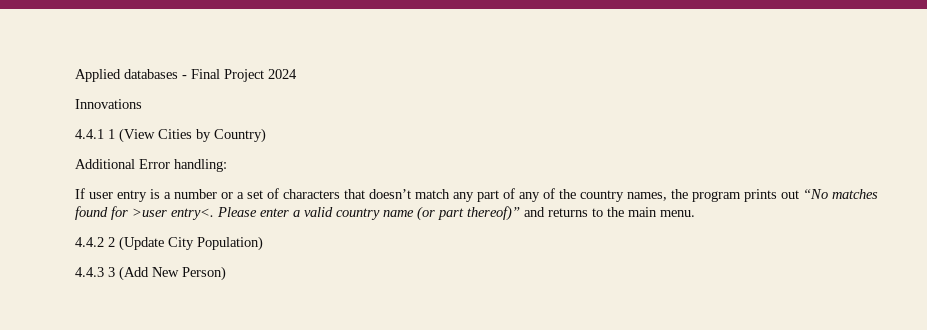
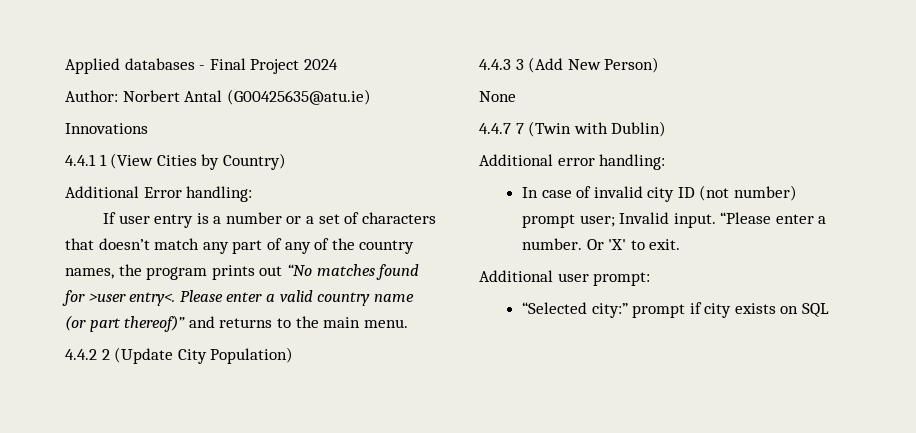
+ Author: Norbert Antal (G00425635@atu.ie)
+ None
+ 4.4.7 7 (Twin with Dublin)
+ Additional error handling:
+ In case of invalid city ID (not number) prompt user; Invalid input. “Please enter a number. Or 'X' to exit.
+ Additional user prompt:
+ “Selected city:” prompt if city exists on SQL

